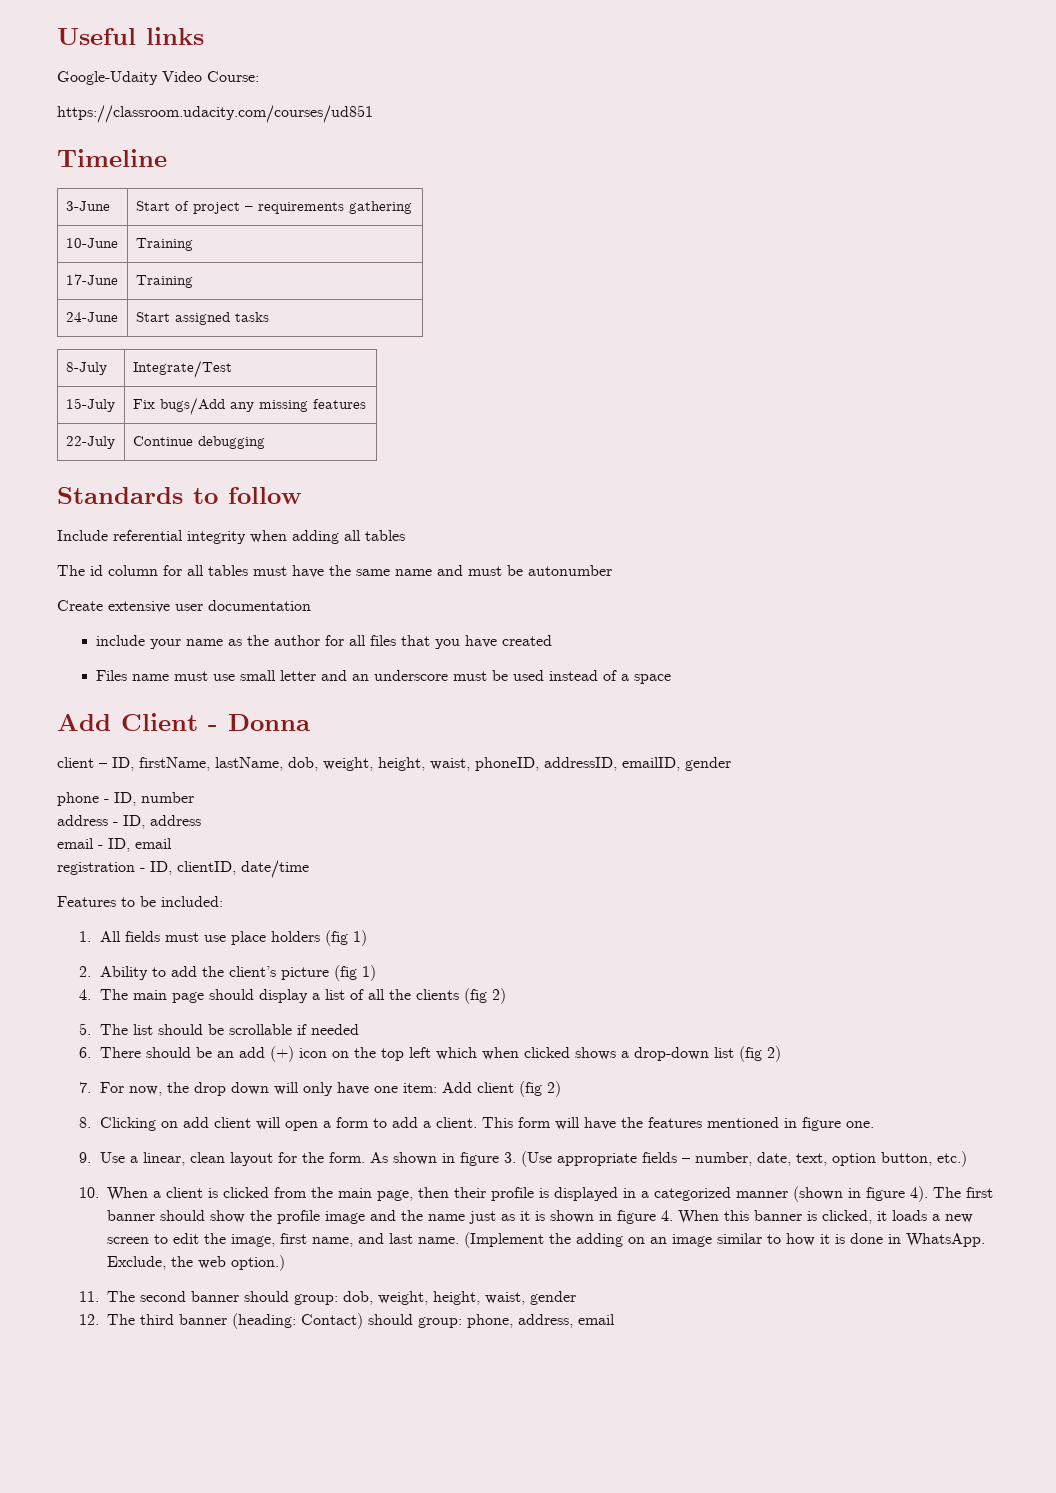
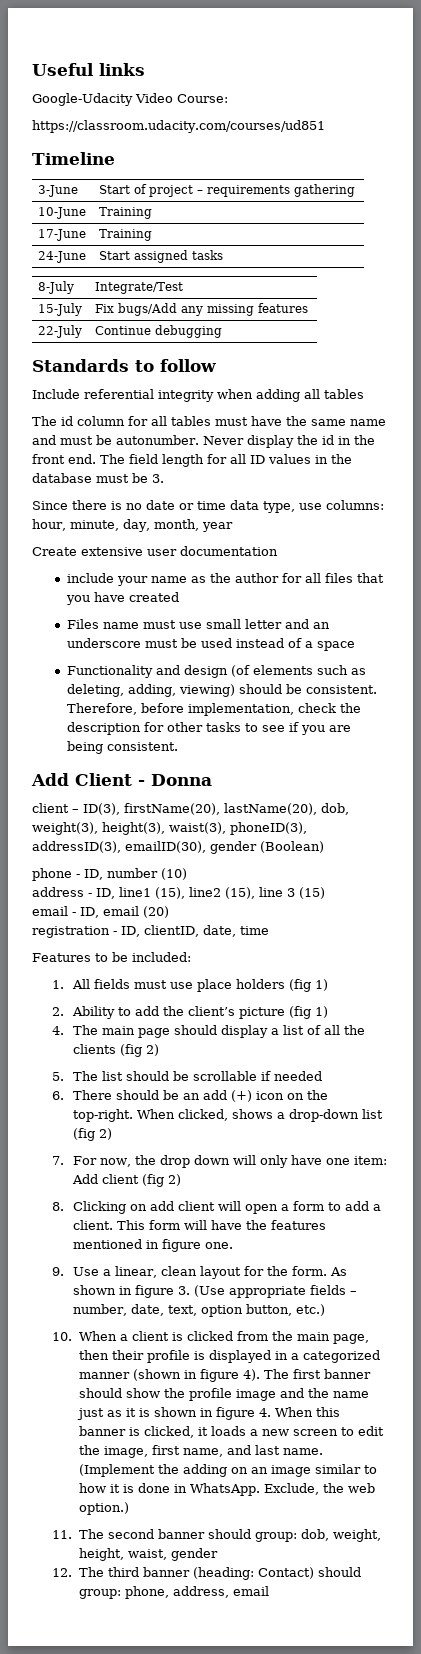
- Google-Udaity Video Course:
+ Google-Udacity Video Course:
- The id column for all tables must have the same name and must be autonumber
+ The id column for all tables must have the same name and must be autonumber. Never display the id in the front end. The field length for all ID values in the database must be 3.
+ Since there is no date or time data type, use columns: hour, minute, day, month, year
+ Functionality and design (of elements such as deleting, adding, viewing) should be consistent. Therefore, before implementation, check the description for other tasks to see if you are being consistent.
- client – ID, firstName, lastName, dob, weight, height, waist, phoneID, addressID, emailID, gender
+ client – ID(3), firstName(20), lastName(20), dob, weight(3), height(3), waist(3), phoneID(3), addressID(3), emailID(30), gender (Boolean)
- phone - ID, number
+ phone - ID, number (10)
- address - ID, address
+ address - ID, line1 (15), line2 (15), line 3 (15)
- email - ID, email
+ email - ID, email (20)
- registration - ID, clientID, date/time
+ registration - ID, clientID, date, time
- 6. There should be an add (+) icon on the top left which when clicked shows a drop-down list (fig 2)
+ 6. There should be an add (+) icon on the top-right. When clicked, shows a drop-down list (fig 2)

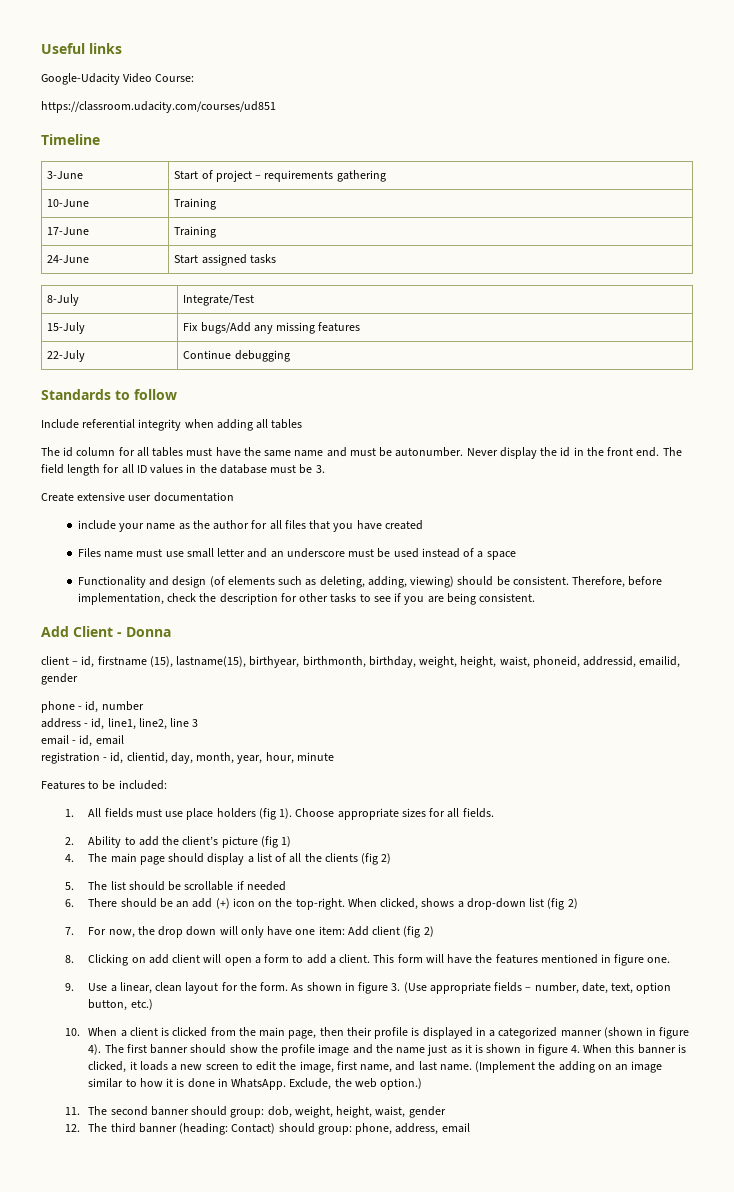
- Since there is no date or time data type, use columns: hour, minute, day, month, year
- client – ID(3), firstName(20), lastName(20), dob, weight(3), height(3), waist(3), phoneID(3), addressID(3), emailID(30), gender (Boolean)
+ client – id, firstname (15), lastname(15), birthyear, birthmonth, birthday, weight, height, waist, phoneid, addressid, emailid, gender
- phone - ID, number (10)
+ phone - id, number
- address - ID, line1 (15), line2 (15), line 3 (15)
+ address - id, line1, line2, line 3
- email - ID, email (20)
+ email - id, email
- registration - ID, clientID, date, time
+ registration - id, clientid, day, month, year, hour, minute
- 1. All fields must use place holders (fig 1)
+ 1. All fields must use place holders (fig 1). Choose appropriate sizes for all fields.

